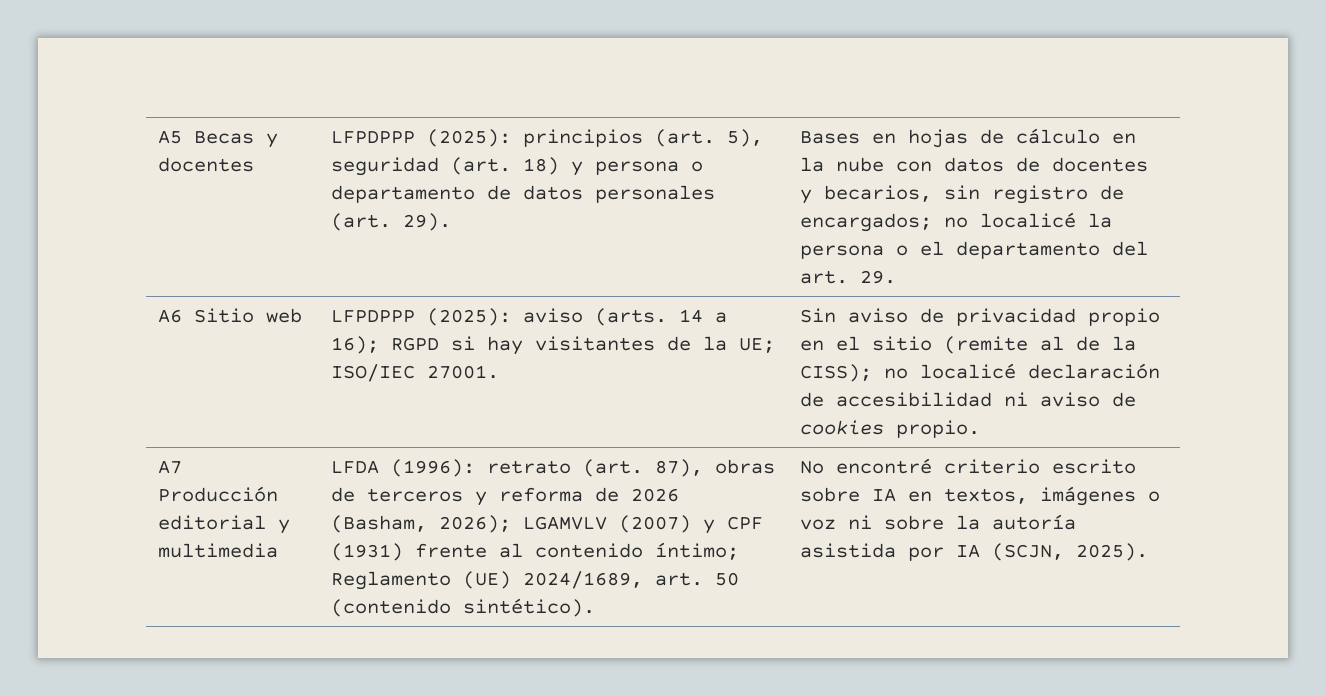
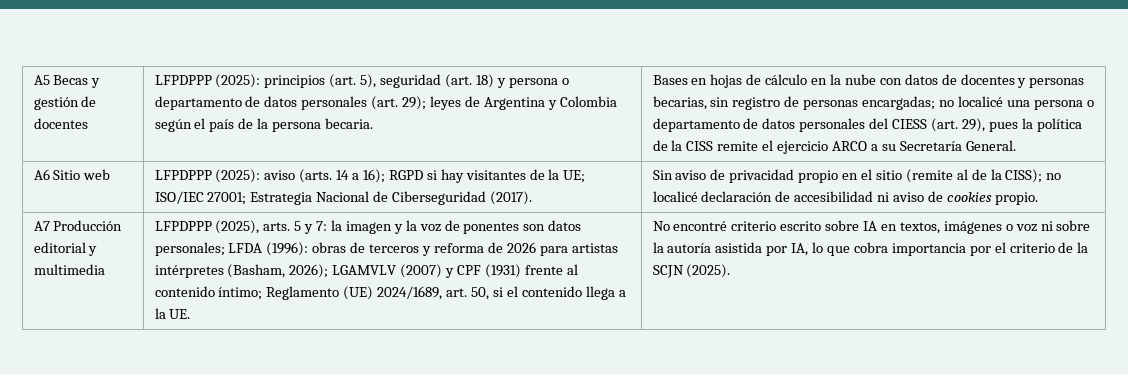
- A5 Becas y docentes
+ A5 Becas y gestión de docentes
- LFPDPPP (2025): principios (art. 5), seguridad (art. 18) y persona o departamento de datos personales (art. 29).
+ LFPDPPP (2025): principios (art. 5), seguridad (art. 18) y persona o departamento de datos personales (art. 29); leyes de Argentina y Colombia según el país de la persona becaria.
- Bases en hojas de cálculo en la nube con datos de docentes y becarios, sin registro de encargados; no localicé la persona o el departamento del art. 29.
+ Bases en hojas de cálculo en la nube con datos de docentes y personas becarias, sin registro de personas encargadas; no localicé una persona o departamento de datos personales del CIESS (art. 29), pues la política de la CISS remite el ejercicio ARCO a su Secretaría General.
- LFPDPPP (2025): aviso (arts. 14 a 16); RGPD si hay visitantes de la UE; ISO/IEC 27001.
+ LFPDPPP (2025): aviso (arts. 14 a 16); RGPD si hay visitantes de la UE; ISO/IEC 27001; Estrategia Nacional de Ciberseguridad (2017).
- LFDA (1996): retrato (art. 87), obras de terceros y reforma de 2026 (Basham, 2026); LGAMVLV (2007) y CPF (1931) frente al contenido íntimo; Reglamento (UE) 2024/1689, art. 50 (contenido sintético).
+ LFPDPPP (2025), arts. 5 y 7: la imagen y la voz de ponentes son datos personales; LFDA (1996): obras de terceros y reforma de 2026 para artistas intérpretes (Basham, 2026); LGAMVLV (2007) y CPF (1931) frente al contenido íntimo; Reglamento (UE) 2024/1689, art. 50, si el contenido llega a la UE.
- No encontré criterio escrito sobre IA en textos, imágenes o voz ni sobre la autoría asistida por IA (SCJN, 2025).
+ No encontré criterio escrito sobre IA en textos, imágenes o voz ni sobre la autoría asistida por IA, lo que cobra importancia por el criterio de la SCJN (2025).

